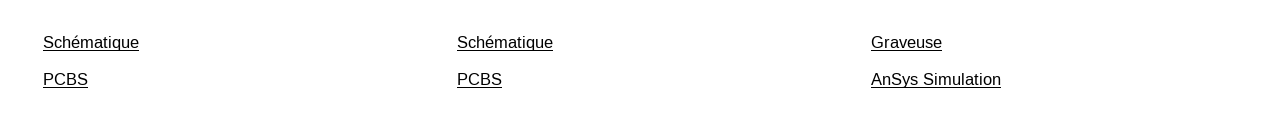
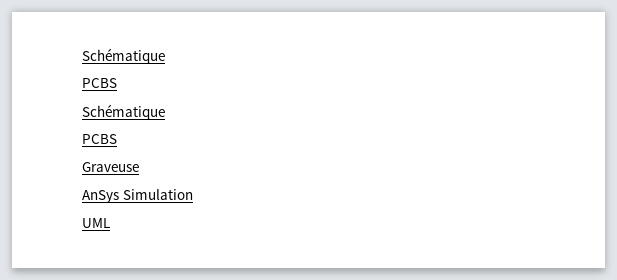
+ UML

